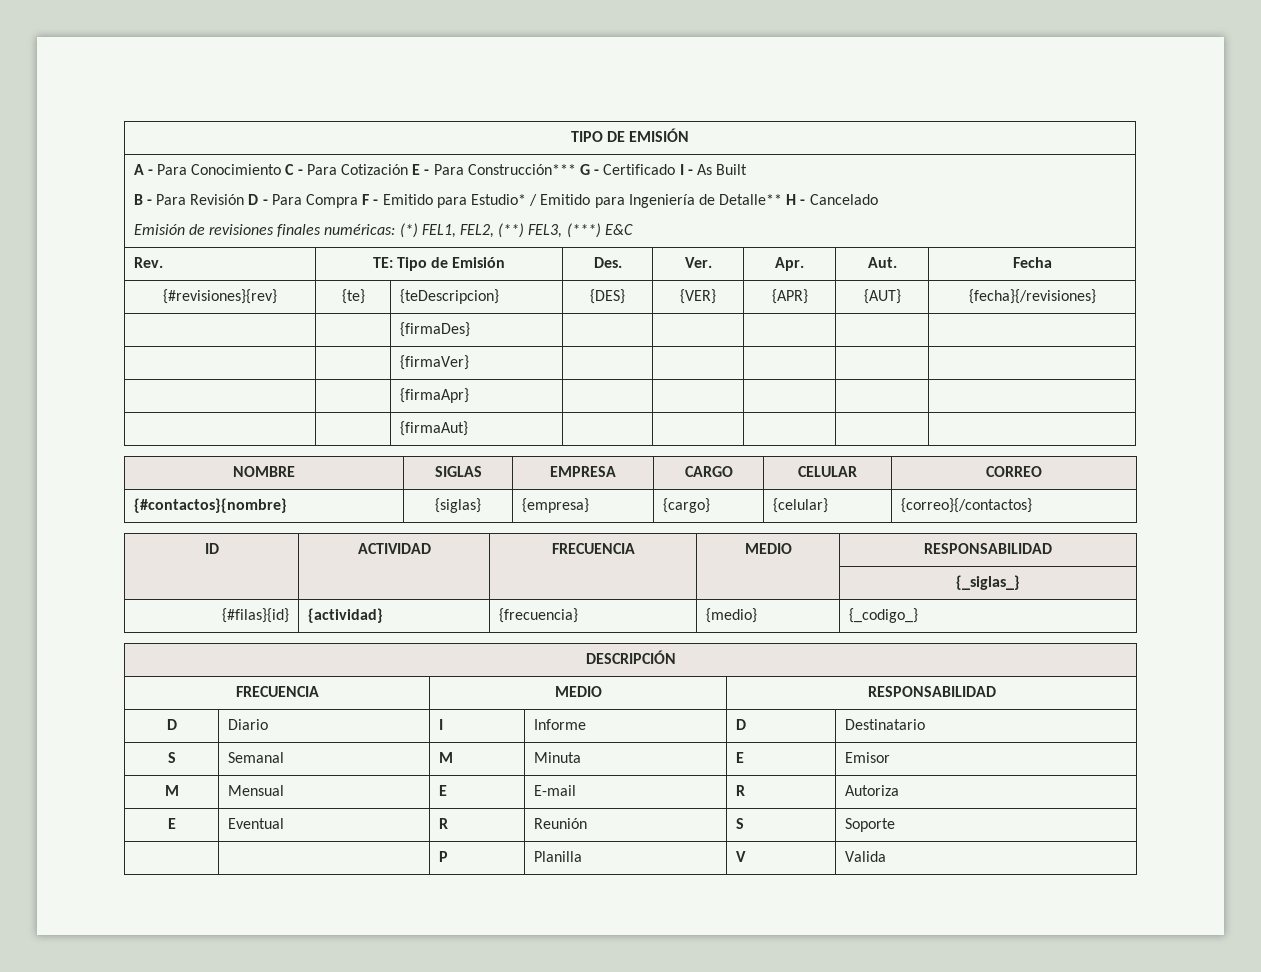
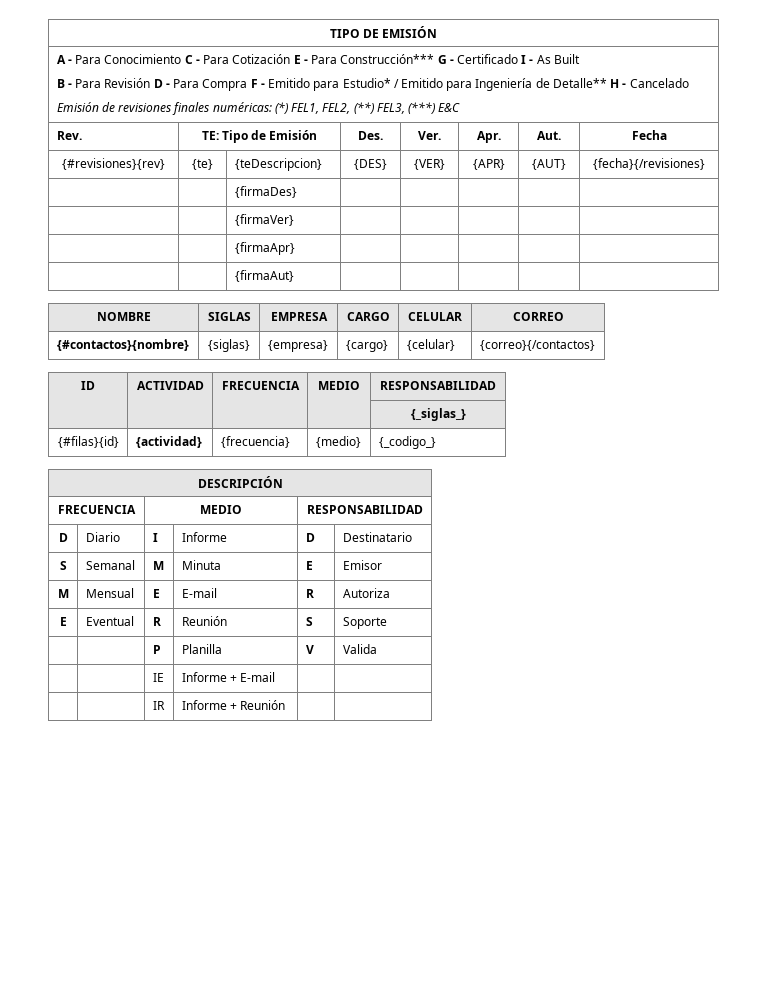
+ | | IE | Informe + E-mail | |
+ | | IR | Informe + Reunión | |

